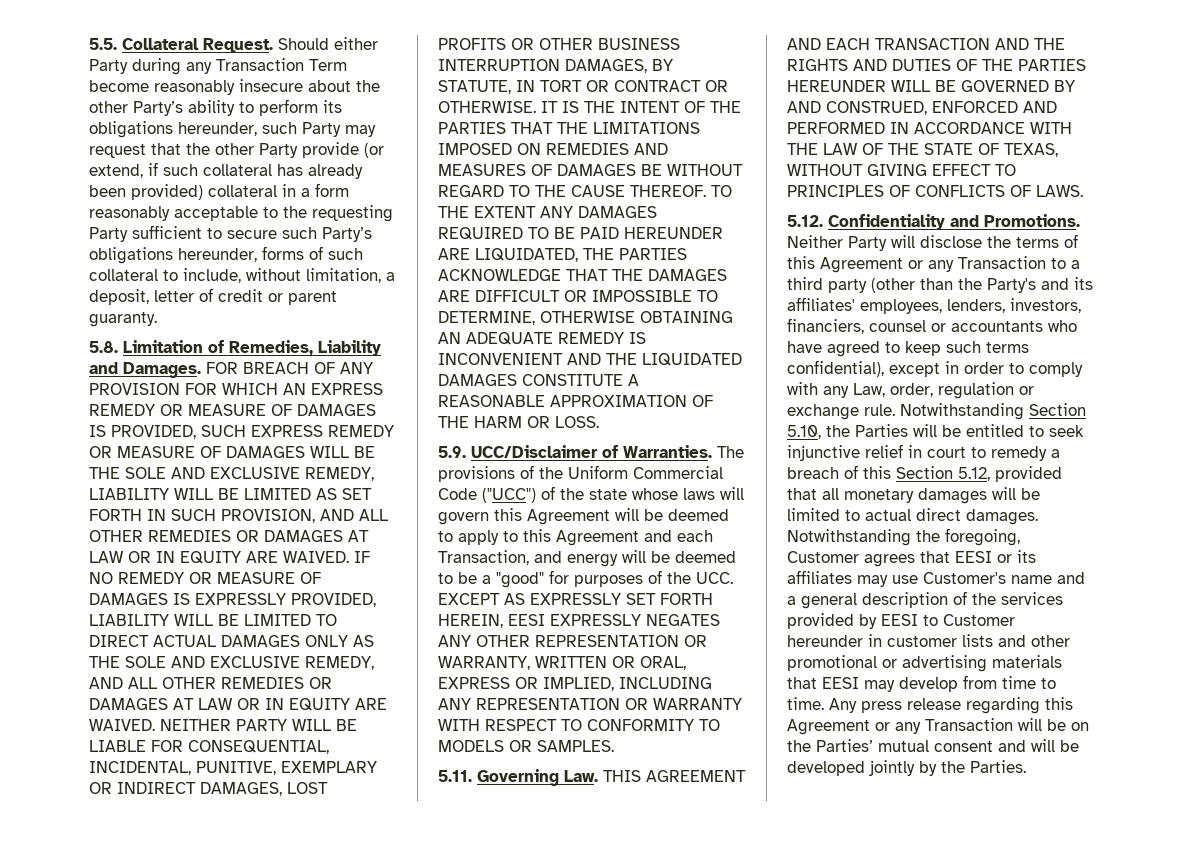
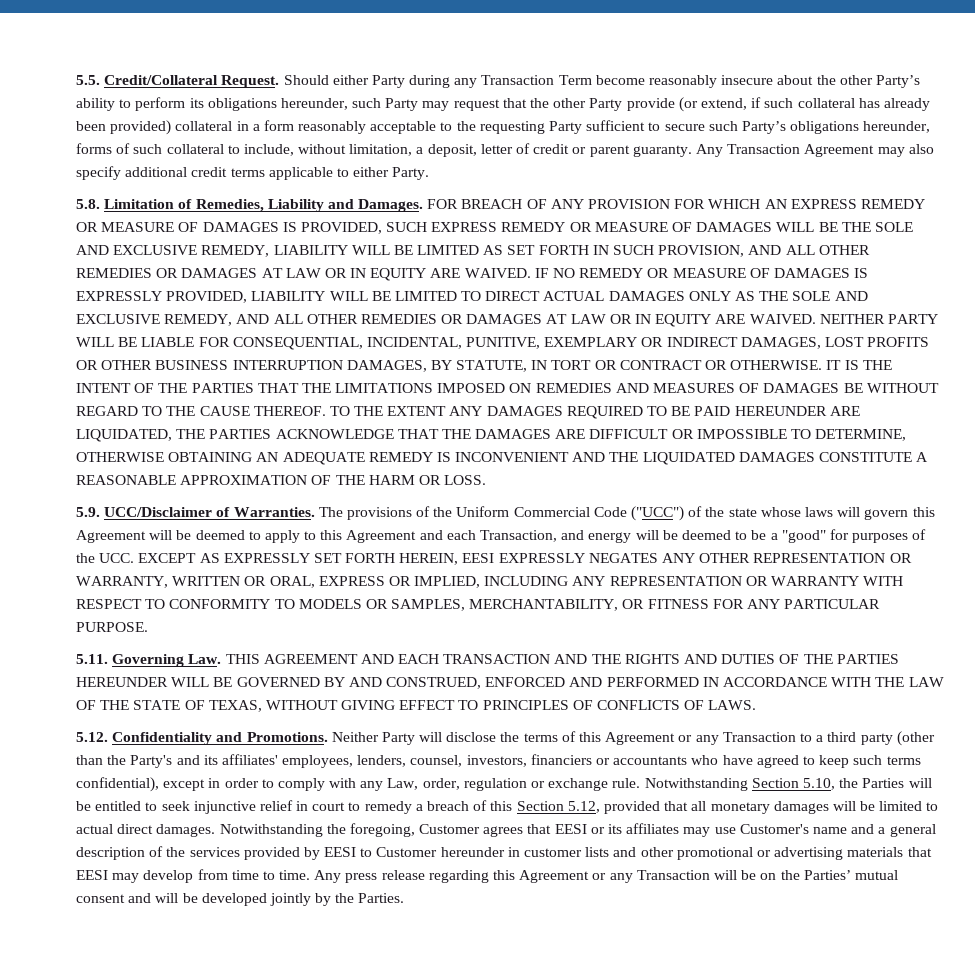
- 5.5. Collateral Request.
+ 5.5. Credit/Collateral Request.
+ Any Transaction Agreement may also specify additional credit terms applicable to either Party.
- The provisions of the Uniform Commercial Code ("UCC") of the state whose laws will govern this Agreement will be deemed to apply to this Agreement and each Transaction, and energy will be deemed to be a "good" for purposes of the UCC. EXCEPT AS EXPRESSLY SET FORTH HEREIN, EESI EXPRESSLY NEGATES ANY OTHER REPRESENTATION OR WARRANTY, WRITTEN OR ORAL, EXPRESS OR IMPLIED, INCLUDING ANY REPRESENTATION OR WARRANTY WITH RESPECT TO CONFORMITY TO MODELS OR SAMPLES.
+ The provisions of the Uniform Commercial Code ("UCC") of the state whose laws will govern this Agreement will be deemed to apply to this Agreement and each Transaction, and energy will be deemed to be a "good" for purposes of the UCC. EXCEPT AS EXPRESSLY SET FORTH HEREIN, EESI EXPRESSLY NEGATES ANY OTHER REPRESENTATION OR WARRANTY, WRITTEN OR ORAL, EXPRESS OR IMPLIED, INCLUDING ANY REPRESENTATION OR WARRANTY WITH RESPECT TO CONFORMITY TO MODELS OR SAMPLES, MERCHANTABILITY, OR FITNESS FOR ANY PARTICULAR PURPOSE.
- Neither Party will disclose the terms of this Agreement or any Transaction to a third party (other than the Party's and its affiliates' employees, lenders, investors, financiers, counsel or accountants who have agreed to keep such terms confidential), except in order to comply with any Law, order, regulation or exchange rule.
+ Neither Party will disclose the terms of this Agreement or any Transaction to a third party (other than the Party's and its affiliates' employees, lenders, counsel, investors, financiers or accountants who have agreed to keep such terms confidential), except in order to comply with any Law, order, regulation or exchange rule.

